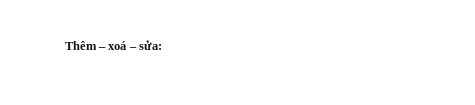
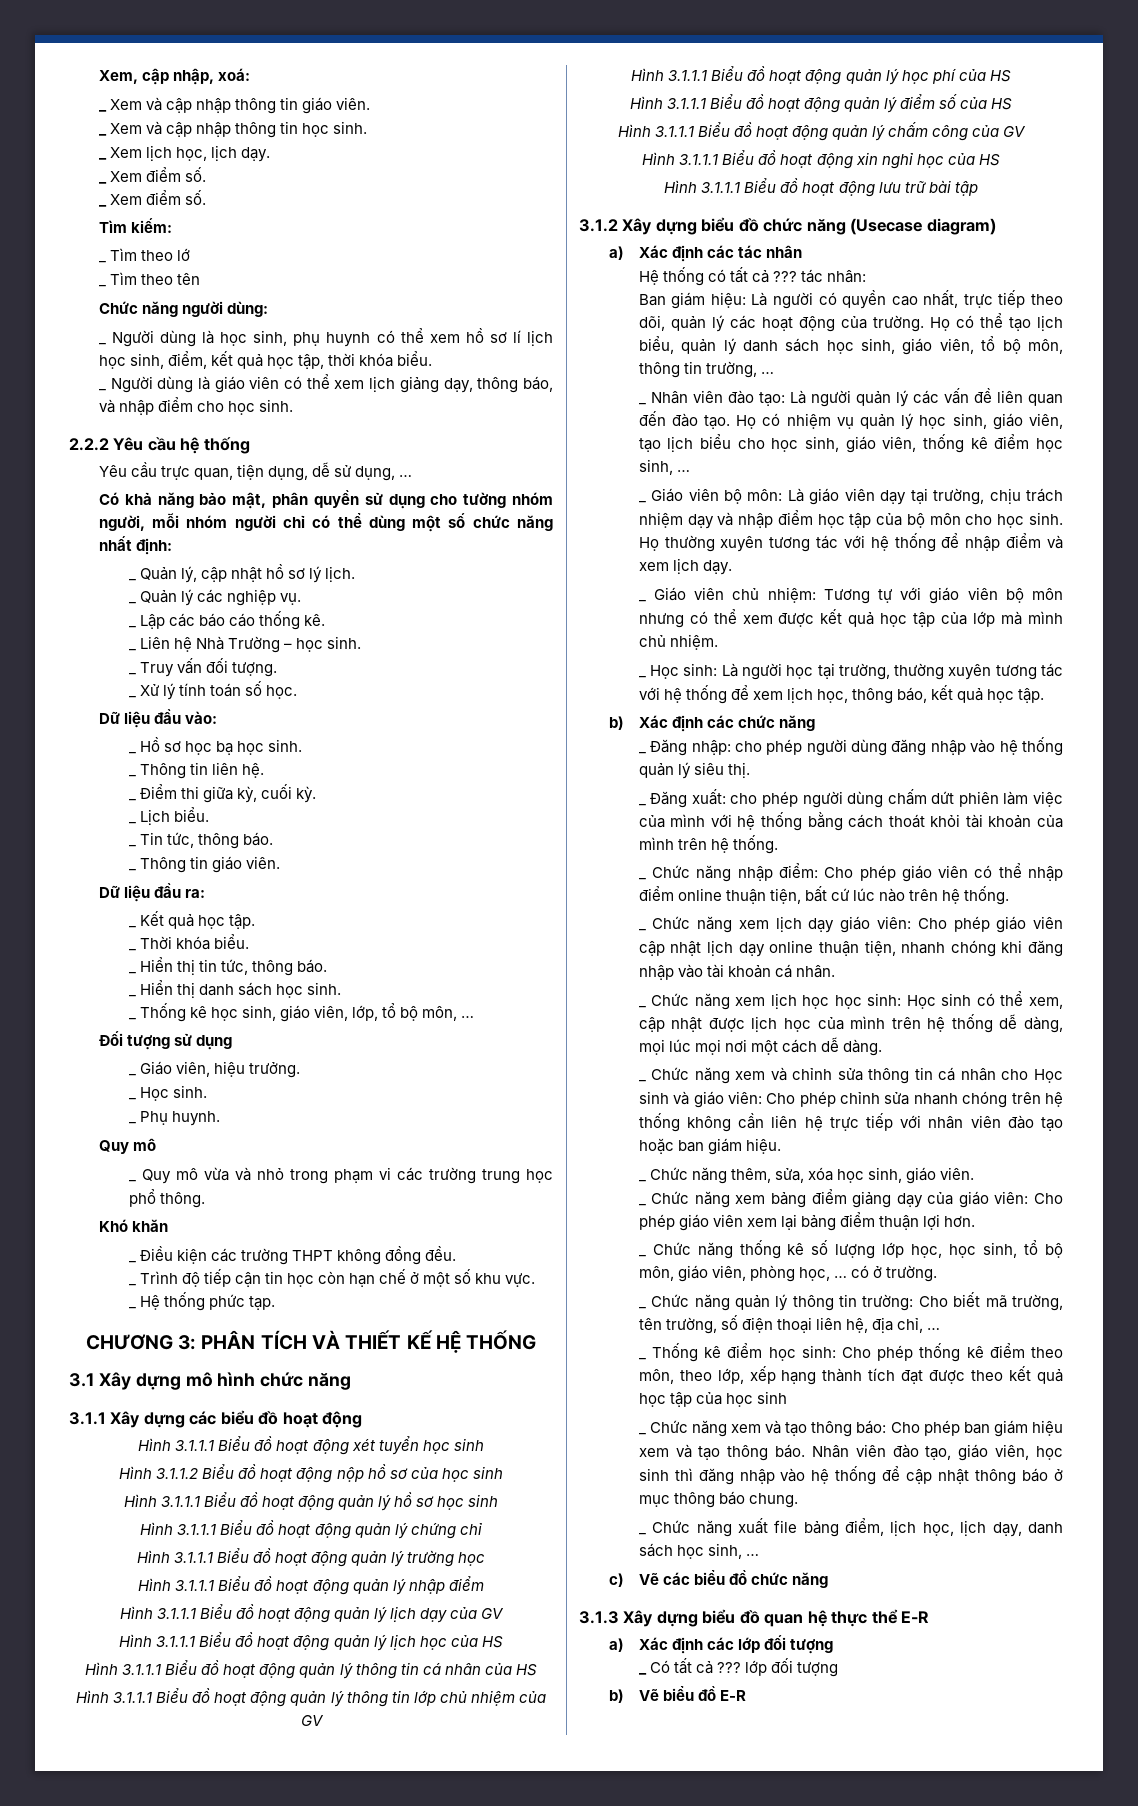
- Thêm – xoá – sửa:
+ Xem, cập nhập, xoá:
+ _ Xem và cập nhập thông tin giáo viên.
+ _ Xem và cập nhập thông tin học sinh.
+ _ Xem lịch học, lịch dạy.
+ _ Xem điểm số.
+ _ Xem điểm số.
+ Tìm kiếm:
+ _ Tìm theo lớ
+ _ Tìm theo tên
+ Chức năng người dùng:
+ _ Người dùng là học sinh, phụ huynh có thể xem hồ sơ lí lịch học sinh, điểm, kết quả học tập, thời khóa biểu.
+ _ Người dùng là giáo viên có thể xem lịch giảng dạy, thông báo, và nhập điểm cho học sinh.
+ 2.2.2 Yêu cầu hệ thống
+ Yêu cầu trực quan, tiện dụng, dễ sử dụng, …
+ Có khả năng bảo mật, phân quyền sử dụng cho tường nhóm người, mỗi nhóm người chỉ có thể dùng một số chức năng nhất định:
+ _ Quản lý, cập nhật hồ sơ lý lịch.
+ _ Quản lý các nghiệp vụ.
+ _ Lập các báo cáo thống kê.
+ _ Liên hệ Nhà Trường – học sinh.
+ _ Truy vấn đối tượng.
+ _ Xử lý tính toán số học.
+ Dữ liệu đầu vào:
+ _ Hồ sơ học bạ học sinh.
+ _ Thông tin liên hệ.
+ _ Điểm thi giữa kỳ, cuối kỳ.
+ _ Lịch biểu.
+ _ Tin tức, thông báo.
+ _ Thông tin giáo viên.
+ Dữ liệu đầu ra:
+ _ Kết quả học tập.
+ _ Thời khóa biểu.
+ _ Hiển thị tin tức, thông báo.
+ _ Hiển thị danh sách học sinh.
+ _ Thống kê học sinh, giáo viên, lớp, tổ bộ môn, …
+ Đối tượng sử dụng
+ _ Giáo viên, hiệu trưởng.
+ _ Học sinh.
+ _ Phụ huynh.
+ Quy mô
+ _ Quy mô vừa và nhỏ trong phạm vi các trường trung học phổ thông.
+ Khó khăn
+ _ Điều kiện các trường THPT không đồng đều.
+ _ Trình độ tiếp cận tin học còn hạn chế ở một số khu vực.
+ _ Hệ thống phức tạp.
+ CHƯƠNG 3: PHÂN TÍCH VÀ THIẾT KẾ HỆ THỐNG
+ 3.1 Xây dựng mô hình chức năng
+ 3.1.1 Xây dựng các biểu đồ hoạt động
+ Hình 3.1.1.1 Biểu đồ hoạt động xét tuyển học sinh
+ Hình 3.1.1.2 Biểu đồ hoạt động nộp hồ sơ của học sinh
+ Hình 3.1.1.1 Biểu đồ hoạt động quản lý hồ sơ học sinh
+ Hình 3.1.1.1 Biểu đồ hoạt động quản lý chứng chỉ
+ Hình 3.1.1.1 Biểu đồ hoạt động quản lý trường học
+ Hình 3.1.1.1 Biểu đồ hoạt động quản lý nhập điểm
+ Hình 3.1.1.1 Biểu đồ hoạt động quản lý lịch dạy của GV
+ Hình 3.1.1.1 Biểu đồ hoạt động quản lý lịch học của HS
+ Hình 3.1.1.1 Biểu đồ hoạt động quản lý thông tin cá nhân của HS
+ Hình 3.1.1.1 Biểu đồ hoạt động quản lý thông tin lớp chủ nhiệm của GV
+ Hình 3.1.1.1 Biểu đồ hoạt động quản lý học phí của HS
+ Hình 3.1.1.1 Biểu đồ hoạt động quản lý điểm số của HS
+ Hình 3.1.1.1 Biểu đồ hoạt động quản lý chấm công của GV
+ Hình 3.1.1.1 Biểu đồ hoạt động xin nghỉ học của HS
+ Hình 3.1.1.1 Biểu đồ hoạt động lưu trữ bài tập
+ 3.1.2 Xây dựng biểu đồ chức năng (Usecase diagram)
+ a) Xác định các tác nhân
+ Hệ thống có tất cả ??? tác nhân:
+ Ban giám hiệu: Là người có quyền cao nhất, trực tiếp theo dõi, quản lý các hoạt động của trường. Họ có thể tạo lịch biểu, quản lý danh sách học sinh, giáo viên, tổ bộ môn, thông tin trường, …
+ _ Nhân viên đào tạo: Là người quản lý các vấn đề liên quan đến đào tạo. Họ có nhiệm vụ quản lý học sinh, giáo viên, tạo lịch biểu cho học sinh, giáo viên, thống kê điểm học sinh, …
+ _ Giáo viên bộ môn: Là giáo viên dạy tại trường, chịu trách nhiệm dạy và nhập điểm học tập của bộ môn cho học sinh. Họ thường xuyên tương tác với hệ thống để nhập điểm và xem lịch dạy.
+ _ Giáo viên chủ nhiệm: Tương tự với giáo viên bộ môn nhưng có thể xem được kết quả học tập của lớp mà mình chủ nhiệm.
+ _ Học sinh: Là người học tại trường, thường xuyên tương tác với hệ thống để xem lịch học, thông báo, kết quả học tập.
+ b) Xác định các chức năng
+ _ Đăng nhập: cho phép người dùng đăng nhập vào hệ thống quản lý siêu thị.
+ _ Đăng xuất: cho phép người dùng chấm dứt phiên làm việc của mình với hệ thống bằng cách thoát khỏi tài khoản của mình trên hệ thống.
+ _ Chức năng nhập điểm: Cho phép giáo viên có thể nhập điểm online thuận tiện, bất cứ lúc nào trên hệ thống.
+ _ Chức năng xem lịch dạy giáo viên: Cho phép giáo viên cập nhật lịch dạy online thuận tiện, nhanh chóng khi đăng nhập vào tài khoản cá nhân.
+ _ Chức năng xem lịch học học sinh: Học sinh có thể xem, cập nhật được lịch học của mình trên hệ thống dễ dàng, mọi lúc mọi nơi một cách dễ dàng.
+ _ Chức năng xem và chỉnh sửa thông tin cá nhân cho Học sinh và giáo viên: Cho phép chỉnh sửa nhanh chóng trên hệ thống không cần liên hệ trực tiếp với nhân viên đào tạo hoặc ban giám hiệu.
+ _ Chức năng thêm, sửa, xóa học sinh, giáo viên.
+ _ Chức năng xem bảng điểm giảng dạy của giáo viên: Cho phép giáo viên xem lại bảng điểm thuận lợi hơn.
+ _ Chức năng thống kê số lượng lớp học, học sinh, tổ bộ môn, giáo viên, phòng học, … có ở trường.
+ _ Chức năng quản lý thông tin trường: Cho biết mã trường, tên trường, số điện thoại liên hệ, địa chỉ, …
+ _ Thống kê điểm học sinh: Cho phép thống kê điểm theo môn, theo lớp, xếp hạng thành tích đạt được theo kết quả học tập của học sinh
+ _ Chức năng xem và tạo thông báo: Cho phép ban giám hiệu xem và tạo thông báo. Nhân viên đào tạo, giáo viên, học sinh thì đăng nhập vào hệ thống để cập nhật thông báo ở mục thông báo chung.
+ _ Chức năng xuất file bảng điểm, lịch học, lịch dạy, danh sách học sinh, …
+ c) Vẽ các biểu đồ chức năng
+ 3.1.3 Xây dựng biểu đồ quan hệ thực thể E-R
+ a) Xác định các lớp đối tượng
+ _ Có tất cả ??? lớp đối tượng
+ b) Vẽ biểu đồ E-R

